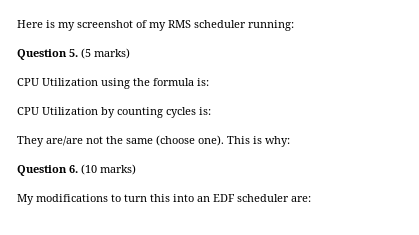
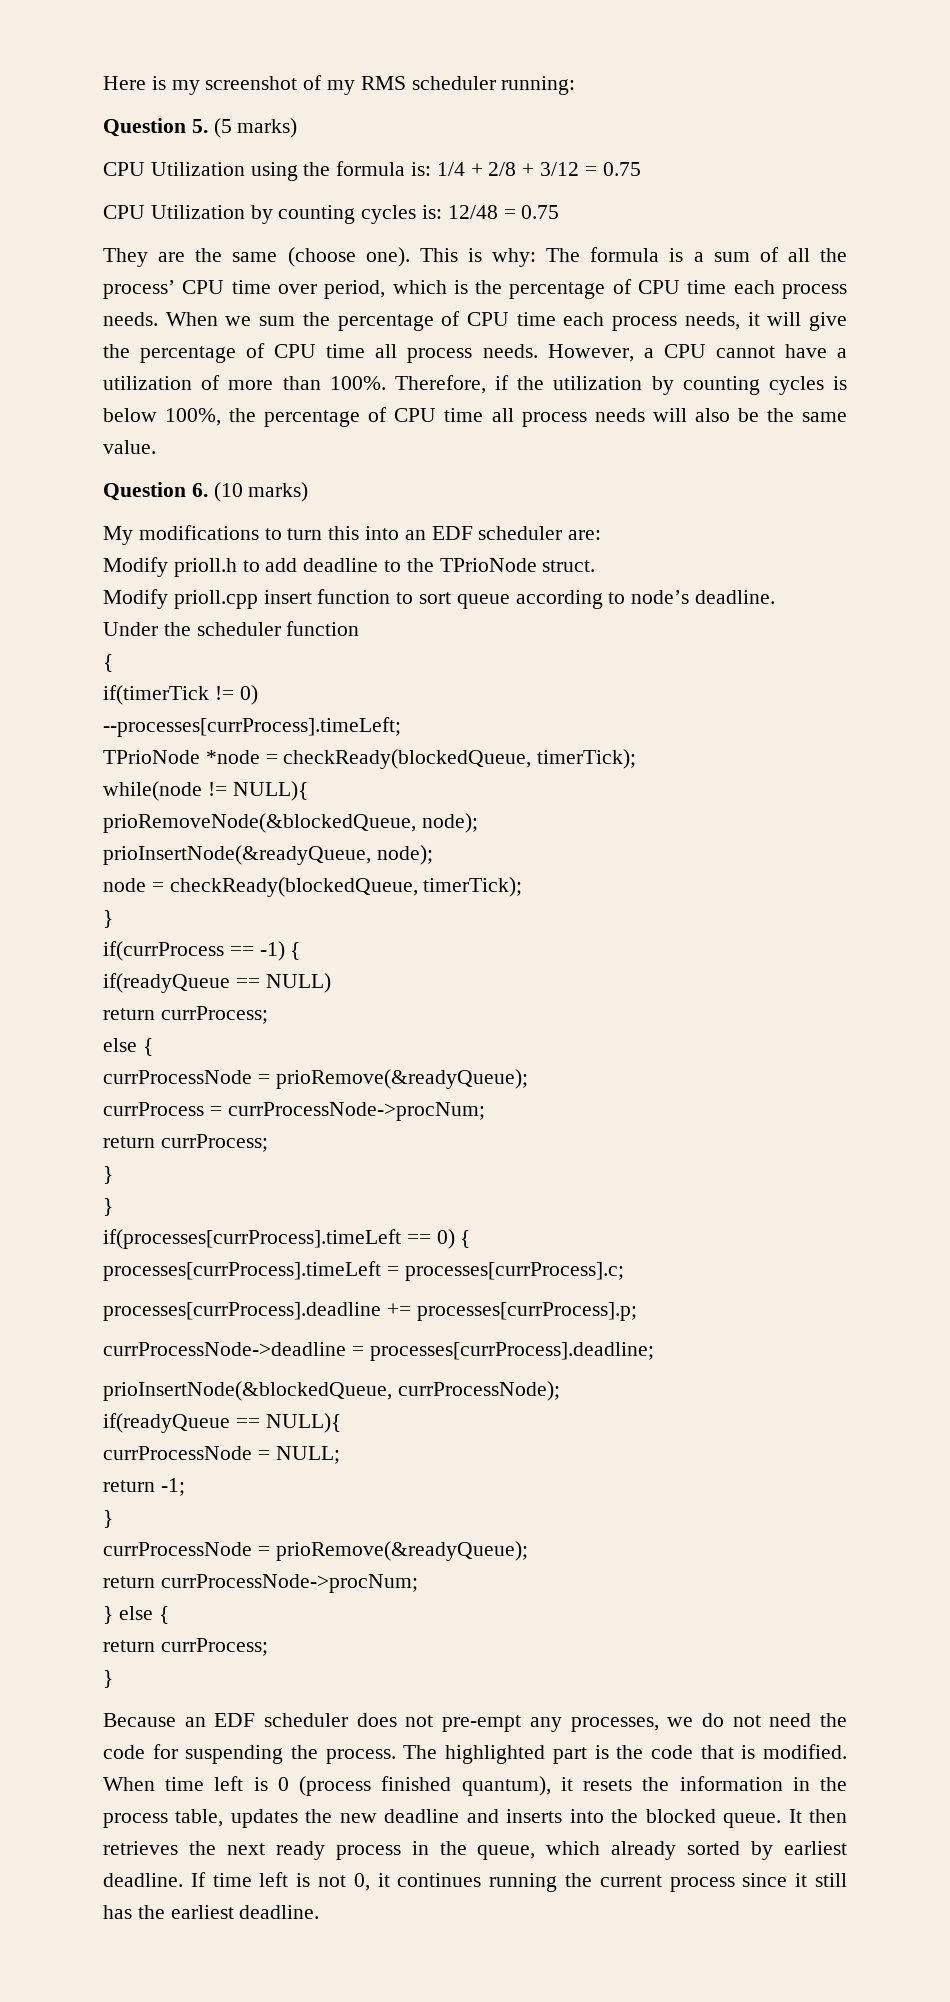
- CPU Utilization using the formula is:
+ CPU Utilization using the formula is: 1/4 + 2/8 + 3/12 = 0.75
- CPU Utilization by counting cycles is:
+ CPU Utilization by counting cycles is: 12/48 = 0.75
- They are/are not the same (choose one).
+ They are the same (choose one).
- This is why:
+ This is why: The formula is a sum of all the process’ CPU time over period, which is the percentage of CPU time each process needs. When we sum the percentage of CPU time each process needs, it will give the percentage of CPU time all process needs. However, a CPU cannot have a utilization of more than 100%. Therefore, if the utilization by counting cycles is below 100%, the percentage of CPU time all process needs will also be the same value.
+ Modify prioll.h to add deadline to the TPrioNode struct.
+ Modify prioll.cpp insert function to sort queue according to node’s deadline.
+ Under the scheduler function
+ {
+ if(timerTick != 0)
+ --processes[currProcess].timeLeft;
+ TPrioNode *node = checkReady(blockedQueue, timerTick);
+ while(node != NULL){
+ prioRemoveNode(&blockedQueue, node);
+ prioInsertNode(&readyQueue, node);
+ node = checkReady(blockedQueue, timerTick);
+ }
+ if(currProcess == -1) {
+ if(readyQueue == NULL)
+ return currProcess;
+ else {
+ currProcessNode = prioRemove(&readyQueue);
+ currProcess = currProcessNode->procNum;
+ return currProcess;
+ }
+ }
+ if(processes[currProcess].timeLeft == 0) {
+ processes[currProcess].timeLeft = processes[currProcess].c;
+ processes[currProcess].deadline += processes[currProcess].p;
+ currProcessNode->deadline = processes[currProcess].deadline;
+ prioInsertNode(&blockedQueue, currProcessNode);
+ if(readyQueue == NULL){
+ currProcessNode = NULL;
+ return -1;
+ }
+ currProcessNode = prioRemove(&readyQueue);
+ return currProcessNode->procNum;
+ } else {
+ return currProcess;
+ }
+ Because an EDF scheduler does not pre-empt any processes, we do not need the code for suspending the process. The highlighted part is the code that is modified. When time left is 0 (process finished quantum), it resets the information in the process table, updates the new deadline and inserts into the blocked queue. It then retrieves the next ready process in the queue, which already sorted by earliest deadline. If time left is not 0, it continues running the current process since it still has the earliest deadline.

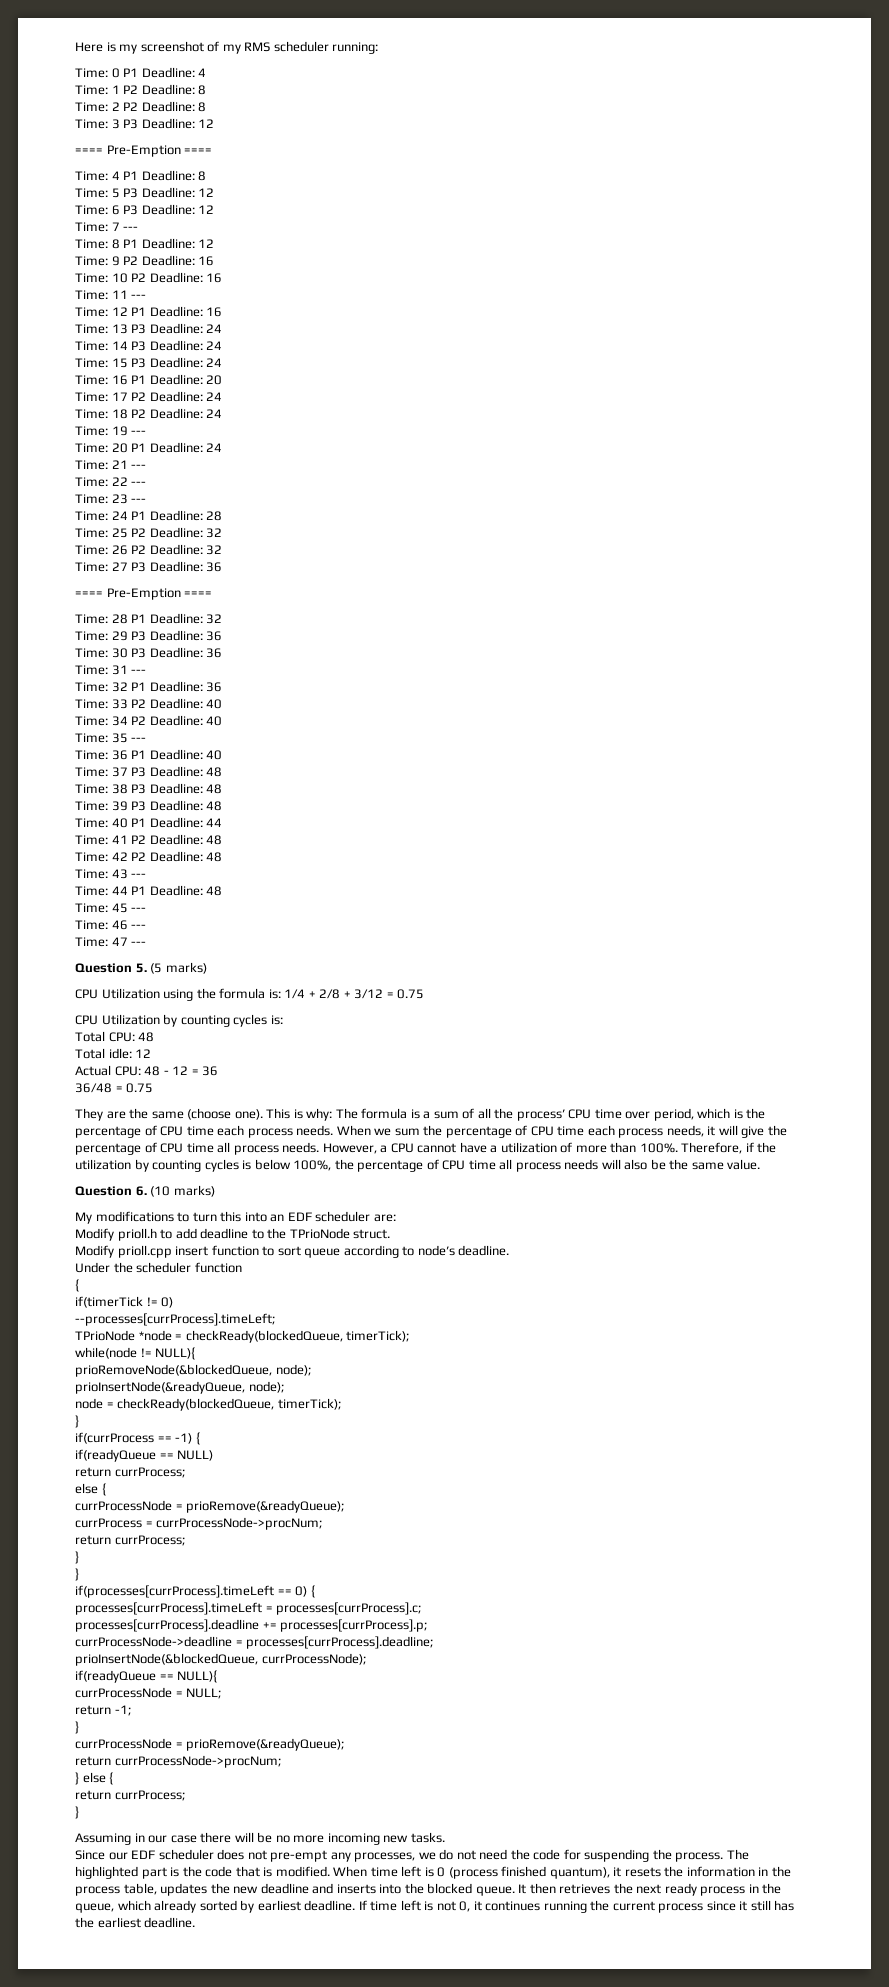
+ Time: 0 P1 Deadline: 4
+ Time: 1 P2 Deadline: 8
+ Time: 2 P2 Deadline: 8
+ Time: 3 P3 Deadline: 12
+ ==== Pre-Emption ====
+ Time: 4 P1 Deadline: 8
+ Time: 5 P3 Deadline: 12
+ Time: 6 P3 Deadline: 12
+ Time: 7 ---
+ Time: 8 P1 Deadline: 12
+ Time: 9 P2 Deadline: 16
+ Time: 10 P2 Deadline: 16
+ Time: 11 ---
+ Time: 12 P1 Deadline: 16
+ Time: 13 P3 Deadline: 24
+ Time: 14 P3 Deadline: 24
+ Time: 15 P3 Deadline: 24
+ Time: 16 P1 Deadline: 20
+ Time: 17 P2 Deadline: 24
+ Time: 18 P2 Deadline: 24
+ Time: 19 ---
+ Time: 20 P1 Deadline: 24
+ Time: 21 ---
+ Time: 22 ---
+ Time: 23 ---
+ Time: 24 P1 Deadline: 28
+ Time: 25 P2 Deadline: 32
+ Time: 26 P2 Deadline: 32
+ Time: 27 P3 Deadline: 36
+ ==== Pre-Emption ====
+ Time: 28 P1 Deadline: 32
+ Time: 29 P3 Deadline: 36
+ Time: 30 P3 Deadline: 36
+ Time: 31 ---
+ Time: 32 P1 Deadline: 36
+ Time: 33 P2 Deadline: 40
+ Time: 34 P2 Deadline: 40
+ Time: 35 ---
+ Time: 36 P1 Deadline: 40
+ Time: 37 P3 Deadline: 48
+ Time: 38 P3 Deadline: 48
+ Time: 39 P3 Deadline: 48
+ Time: 40 P1 Deadline: 44
+ Time: 41 P2 Deadline: 48
+ Time: 42 P2 Deadline: 48
+ Time: 43 ---
+ Time: 44 P1 Deadline: 48
+ Time: 45 ---
+ Time: 46 ---
+ Time: 47 ---
- CPU Utilization by counting cycles is: 12/48 = 0.75
+ CPU Utilization by counting cycles is:
+ Total CPU: 48
+ Total idle: 12
+ Actual CPU: 48 - 12 = 36
+ 36/48 = 0.75
- Because an EDF scheduler does not pre-empt any processes, we do not need the code for suspending the process.
+ Assuming in our case there will be no more incoming new tasks.
+ Since our EDF scheduler does not pre-empt any processes, we do not need the code for suspending the process.

